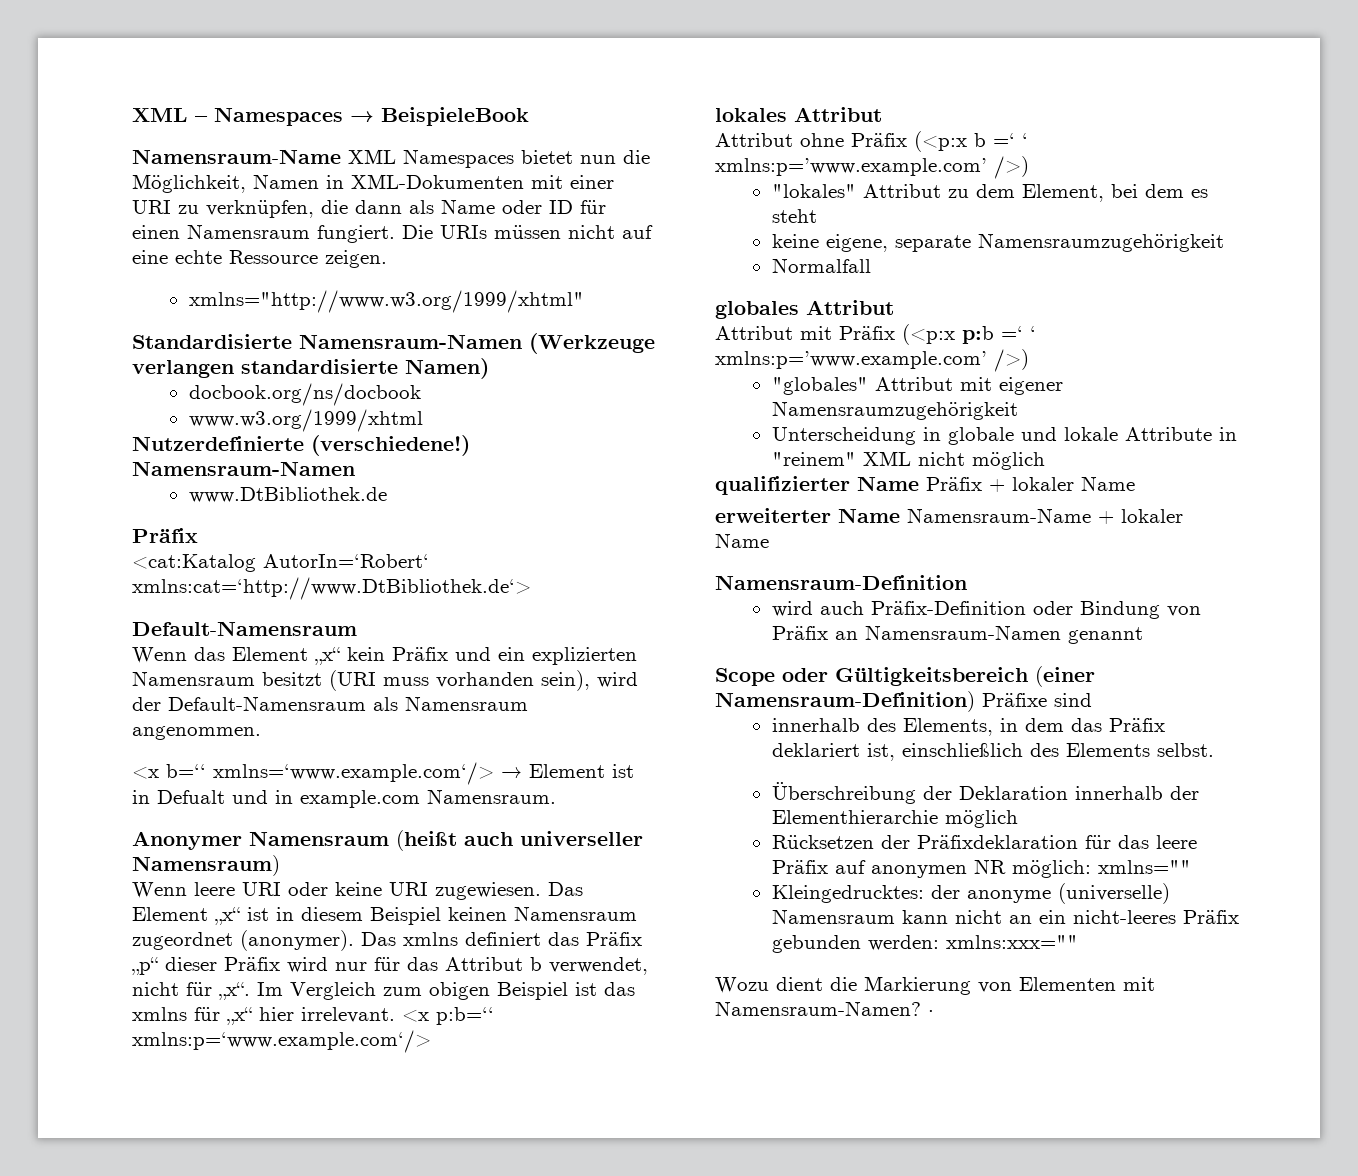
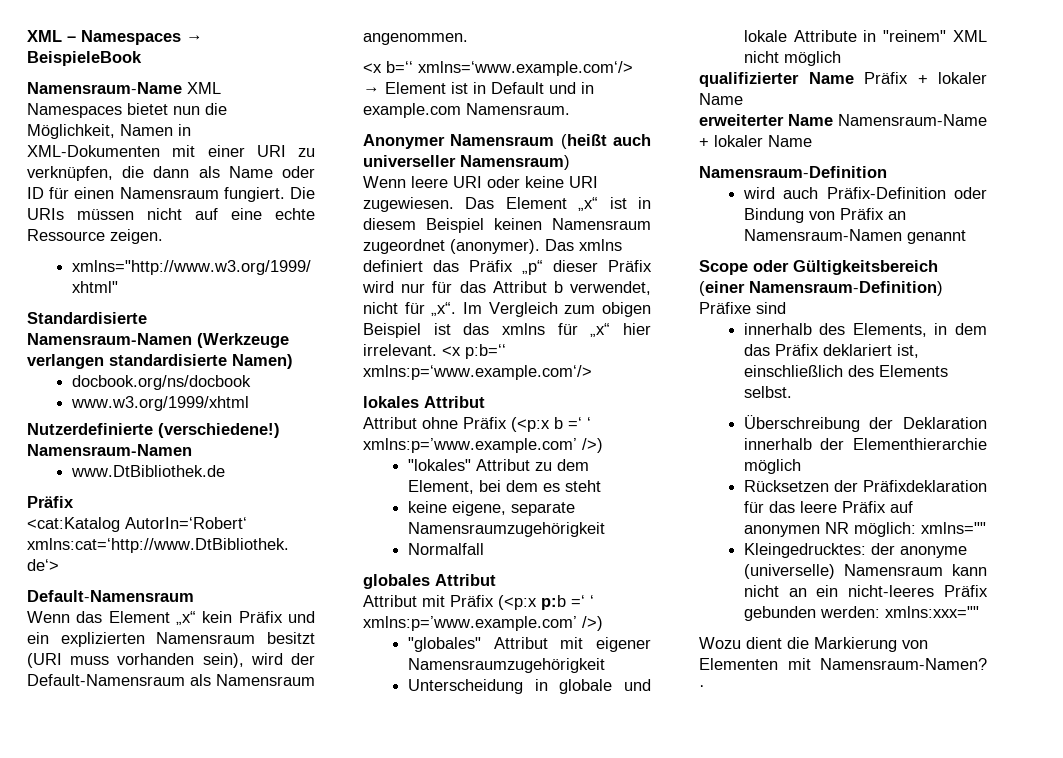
- <x b=‘‘ xmlns=‘www.example.com‘/> → Element ist in Defualt und in example.com Namensraum.
+ <x b=‘‘ xmlns=‘www.example.com‘/> → Element ist in Default und in example.com Namensraum.

